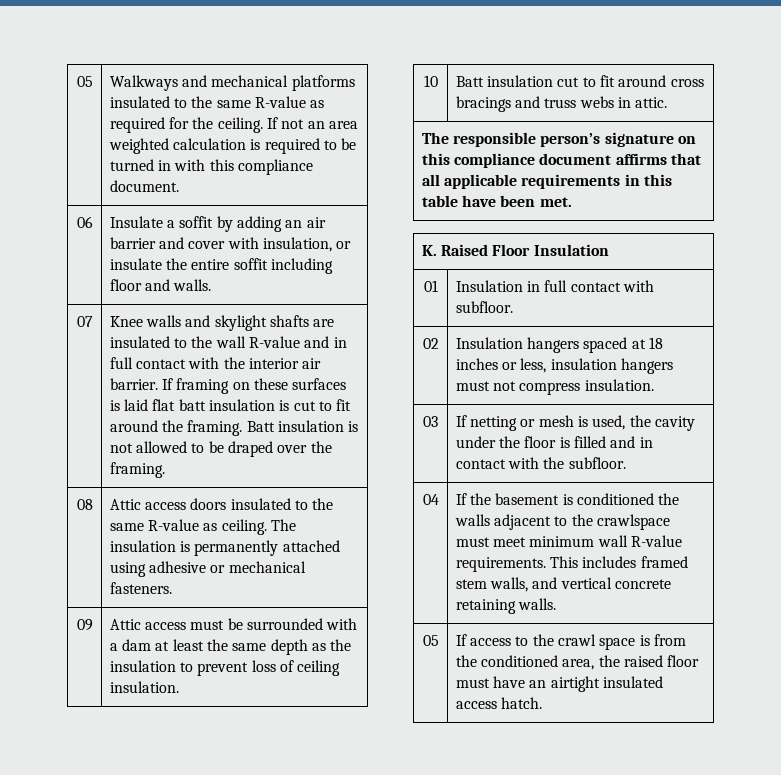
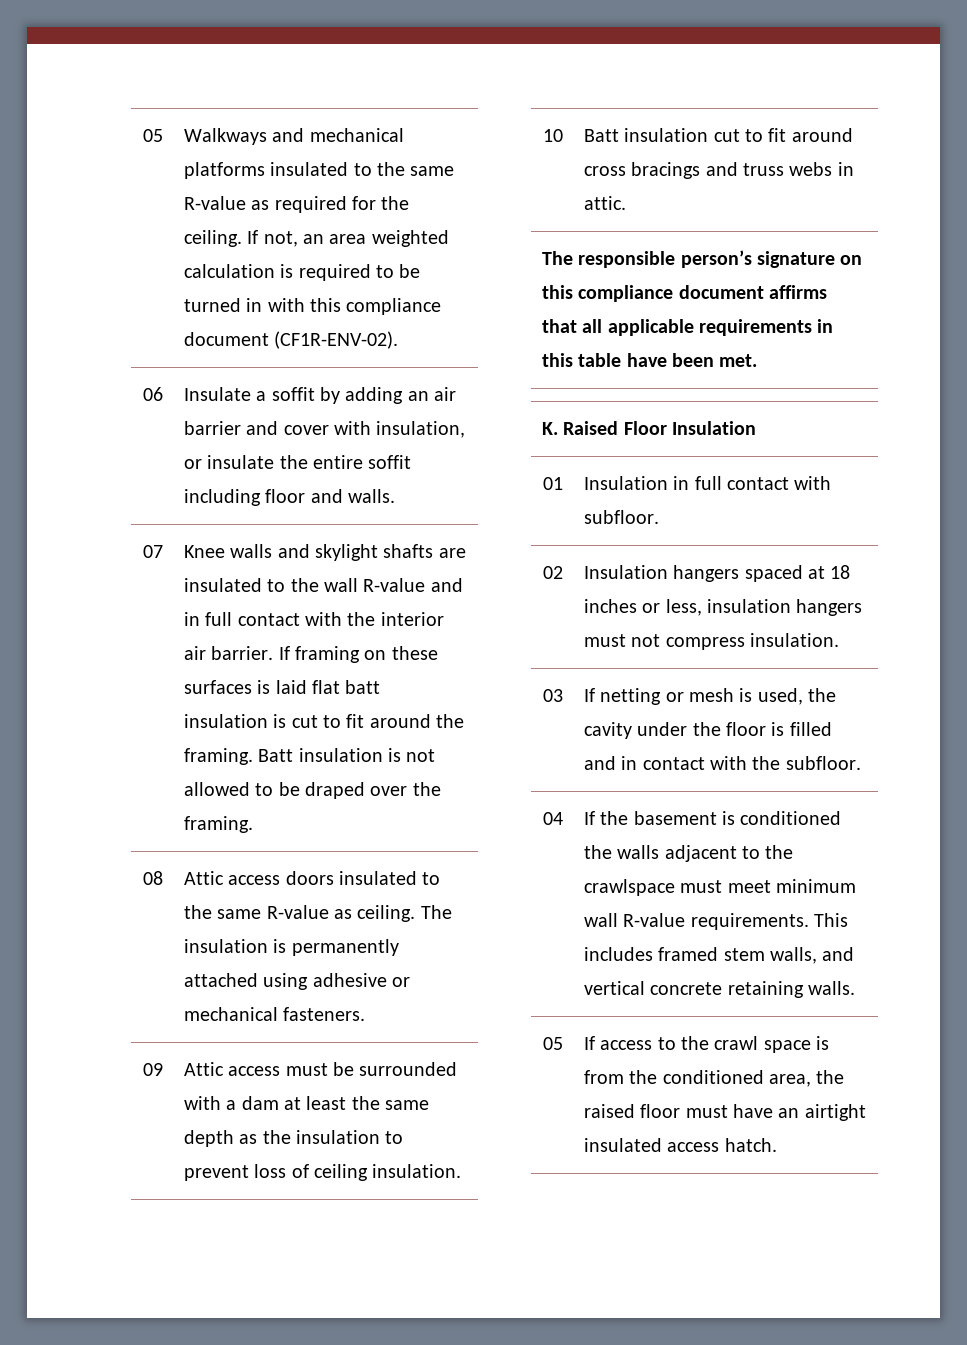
- 05 | Walkways and mechanical platforms insulated to the same R-value as required for the ceiling. If not an area weighted calculation is required to be turned in with this compliance document.
+ 05 | Walkways and mechanical platforms insulated to the same R-value as required for the ceiling. If not, an area weighted calculation is required to be turned in with this compliance document (CF1R-ENV-02).

